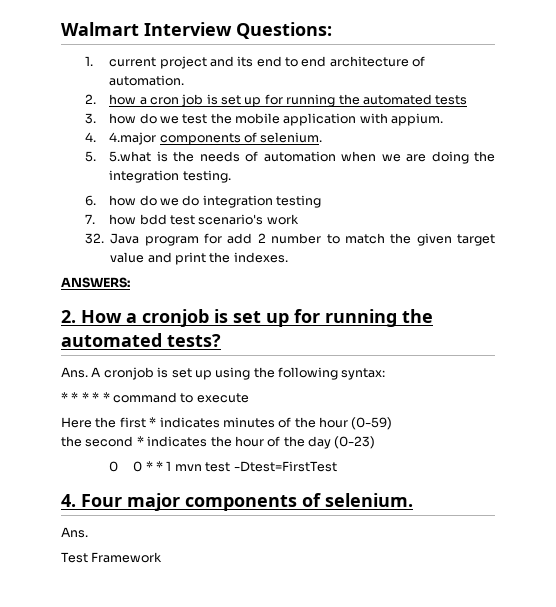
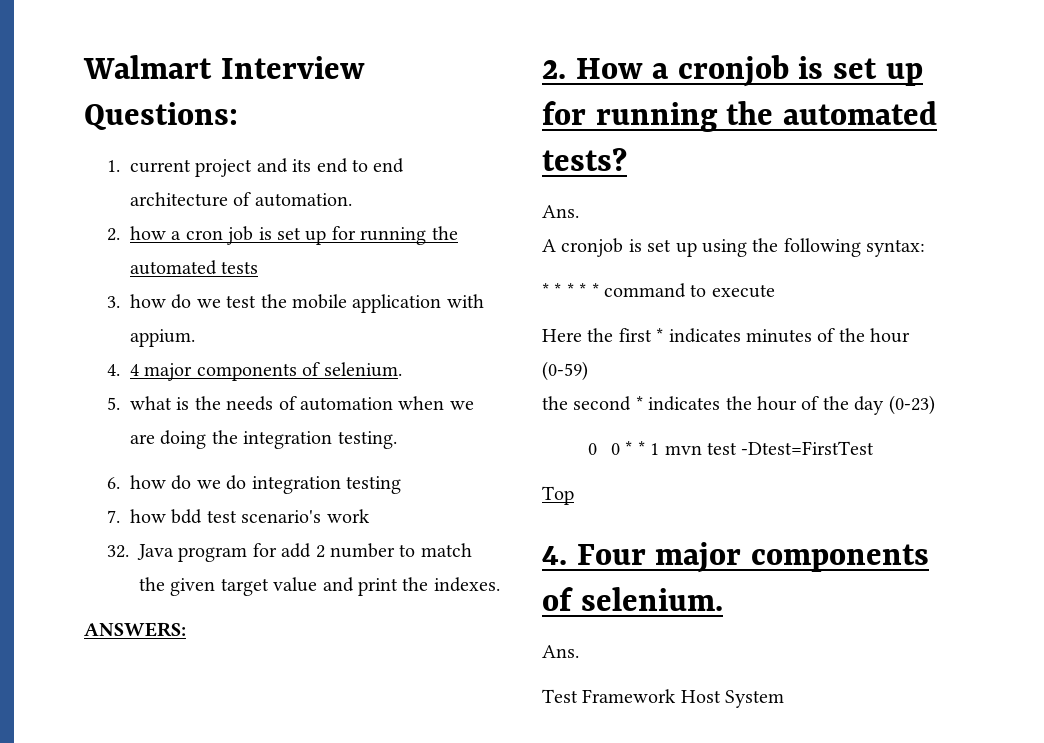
- 4. 4.major components of selenium.
+ 4. 4 major components of selenium.
- 5. 5.what is the needs of automation when we are doing the integration testing.
+ 5. what is the needs of automation when we are doing the integration testing.
  2. How a cronjob is set up for running the automated tests?
- Ans. A cronjob is set up using the following syntax:
+ Ans.
+ A cronjob is set up using the following syntax:
+ Top
- Test Framework
+ Test Framework Host System

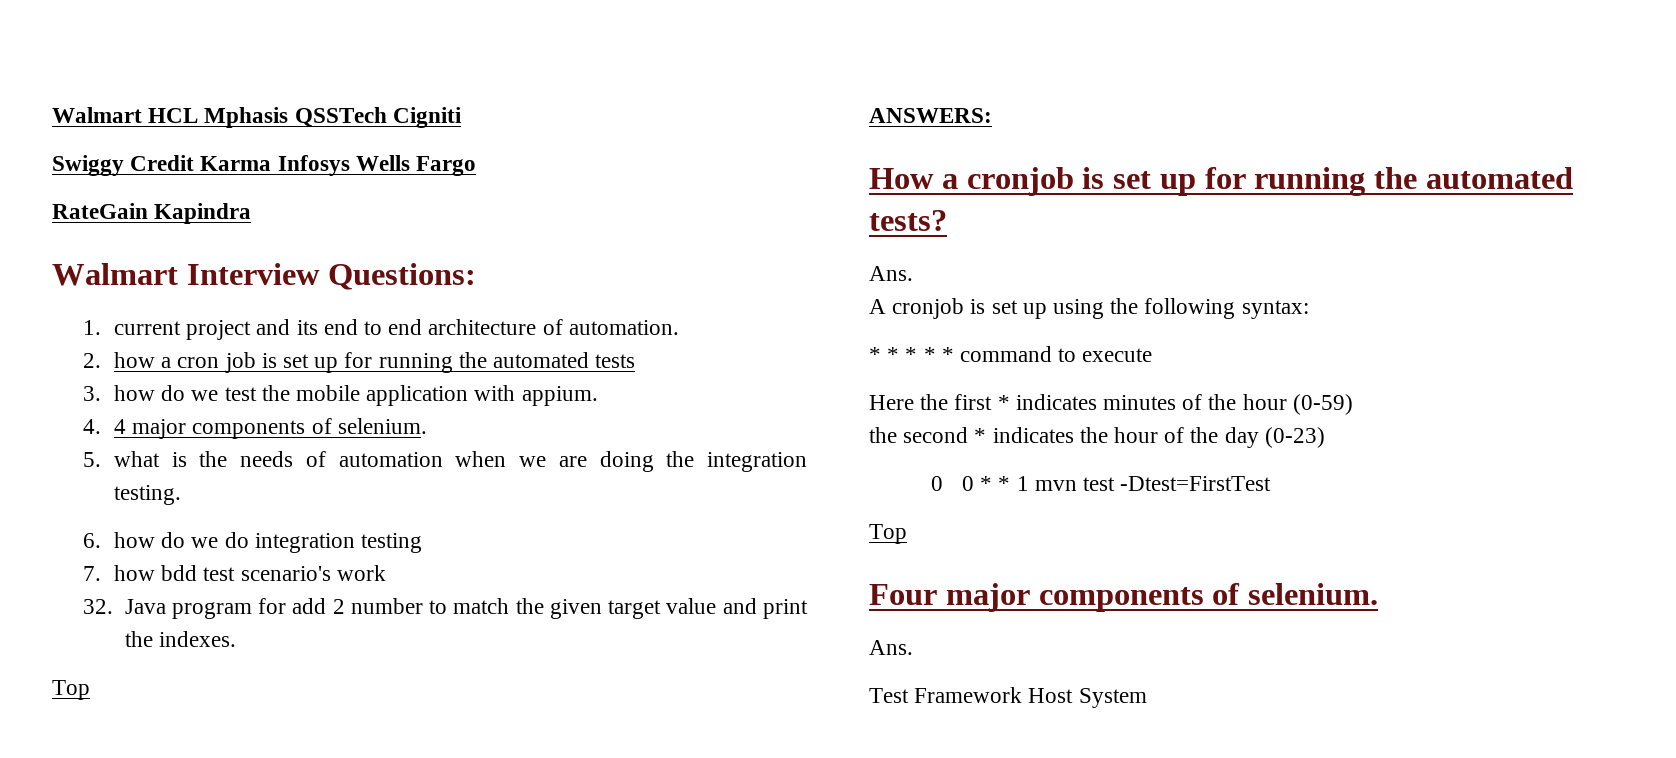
+ Walmart HCL Mphasis QSSTech Cigniti
+ Swiggy Credit Karma Infosys Wells Fargo
+ RateGain Kapindra
  32. Java program for add 2 number to match the given target value and print the indexes.
+ Top
- 2. How a cronjob is set up for running the automated tests?
+ How a cronjob is set up for running the automated tests?
- 4. Four major components of selenium.
+ Four major components of selenium.

